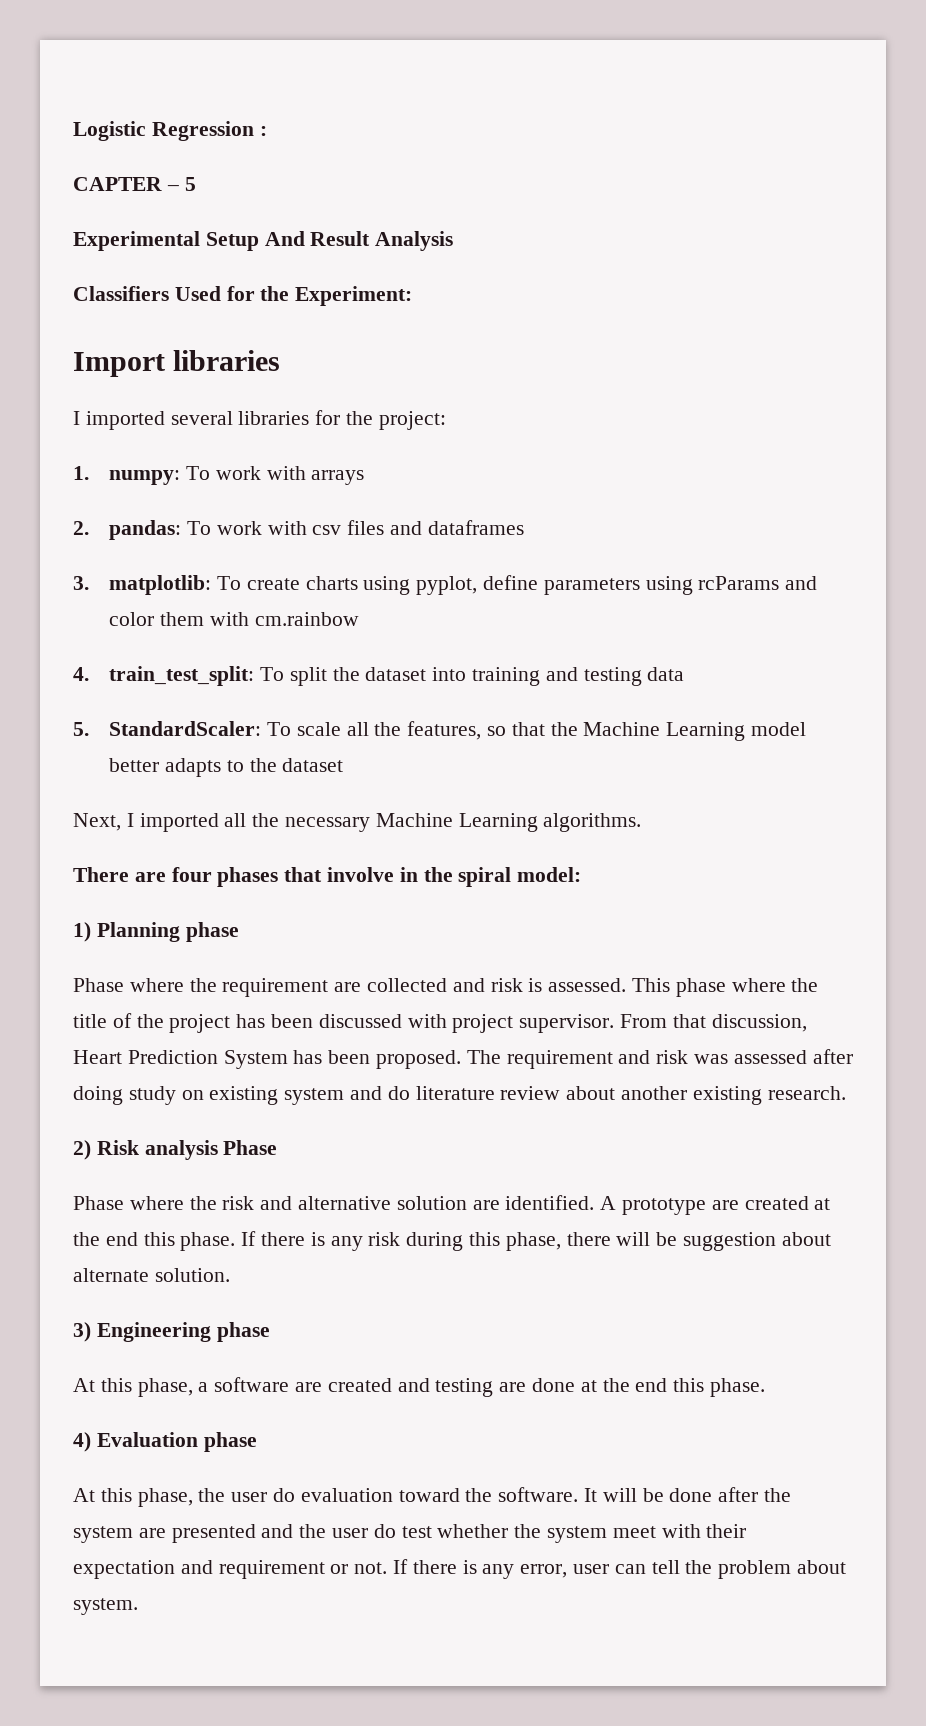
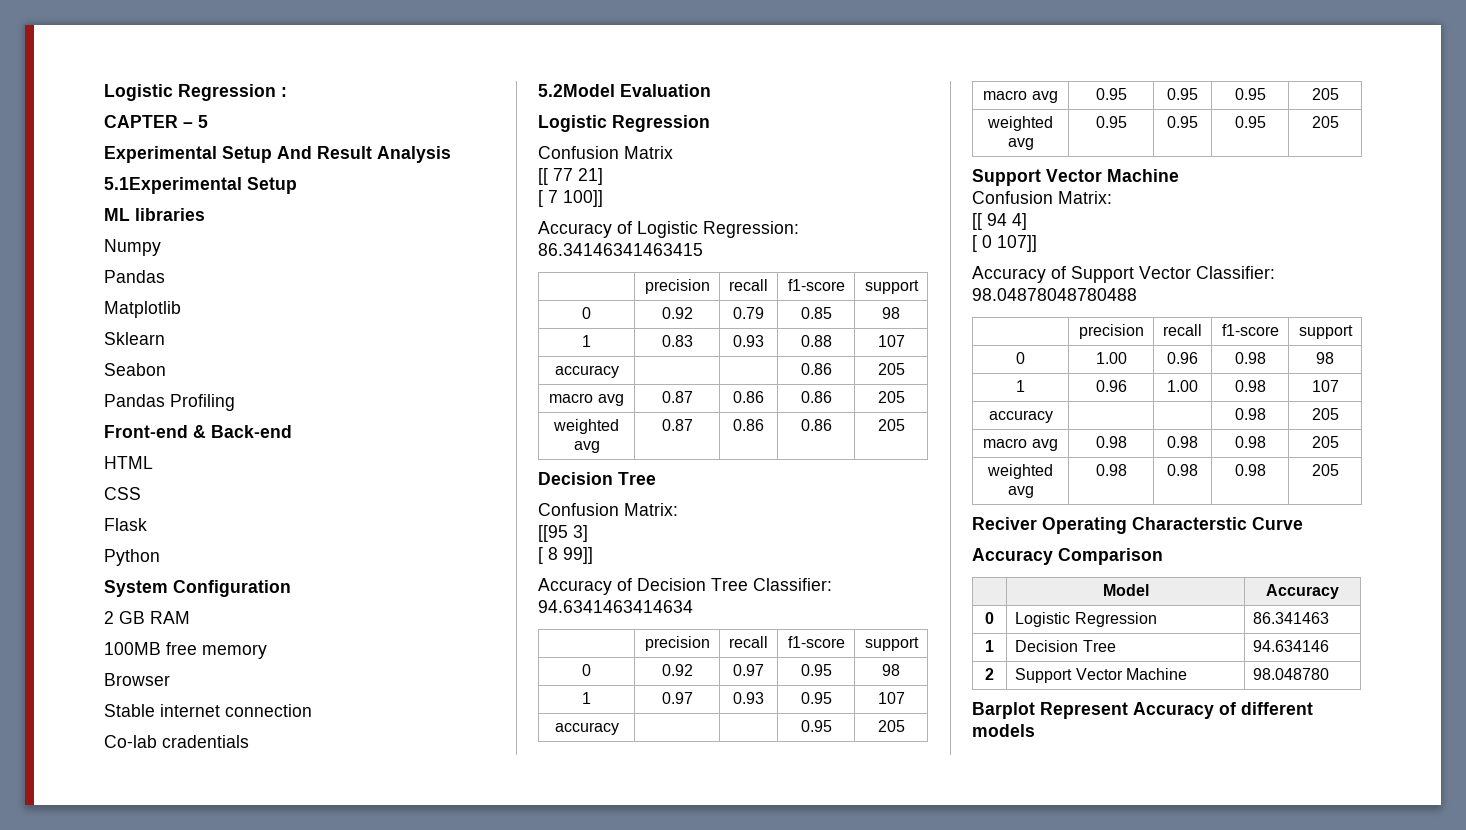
- Classifiers Used for the Experiment:
- Import libraries
- I imported several libraries for the project:
- 1. numpy: To work with arrays
- 2. pandas: To work with csv files and dataframes
- 3. matplotlib: To create charts using pyplot, define parameters using rcParams and color them with cm.rainbow
- 4. train_test_split: To split the dataset into training and testing data
- 5. StandardScaler: To scale all the features, so that the Machine Learning model better adapts to the dataset
- Next, I imported all the necessary Machine Learning algorithms.
- There are four phases that involve in the spiral model:
- 1) Planning phase
- Phase where the requirement are collected and risk is assessed. This phase where the title of the project has been discussed with project supervisor. From that discussion, Heart Prediction System has been proposed. The requirement and risk was assessed after doing study on existing system and do literature review about another existing research.
- 2) Risk analysis Phase
- Phase where the risk and alternative solution are identified. A prototype are created at the end this phase. If there is any risk during this phase, there will be suggestion about alternate solution.
- 3) Engineering phase
- At this phase, a software are created and testing are done at the end this phase.
- 4) Evaluation phase
- At this phase, the user do evaluation toward the software. It will be done after the system are presented and the user do test whether the system meet with their expectation and requirement or not. If there is any error, user can tell the problem about system.
+ 5.1Experimental Setup
+ ML libraries
+ Numpy
+ Pandas
+ Matplotlib
+ Sklearn
+ Seabon
+ Pandas Profiling
+ Front-end & Back-end
+ HTML
+ CSS
+ Flask
+ Python
+ System Configuration
+ 2 GB RAM
+ 100MB free memory
+ Browser
+ Stable internet connection
+ Co-lab cradentials
+ 5.2Model Evaluation
+ Logistic Regression
+ Confusion Matrix
+ [[ 77 21]
+ [ 7 100]]
+ Accuracy of Logistic Regression: 86.34146341463415
+ | precision | recall | f1-score | support
+ 0 | 0.92 | 0.79 | 0.85 | 98
+ 1 | 0.83 | 0.93 | 0.88 | 107
+ accuracy | | | 0.86 | 205
+ macro avg | 0.87 | 0.86 | 0.86 | 205
+ weighted avg | 0.87 | 0.86 | 0.86 | 205
+ Decision Tree
+ Confusion Matrix:
+ [[95 3]
+ [ 8 99]]
+ Accuracy of Decision Tree Classifier: 94.6341463414634
+ | precision | recall | f1-score | support
+ 0 | 0.92 | 0.97 | 0.95 | 98
+ 1 | 0.97 | 0.93 | 0.95 | 107
+ accuracy | | | 0.95 | 205
+ macro avg | 0.95 | 0.95 | 0.95 | 205
+ weighted avg | 0.95 | 0.95 | 0.95 | 205
+ Support Vector Machine
+ Confusion Matrix:
+ [[ 94 4]
+ [ 0 107]]
+ Accuracy of Support Vector Classifier: 98.04878048780488
+ | precision | recall | f1-score | support
+ 0 | 1.00 | 0.96 | 0.98 | 98
+ 1 | 0.96 | 1.00 | 0.98 | 107
+ accuracy | | | 0.98 | 205
+ macro avg | 0.98 | 0.98 | 0.98 | 205
+ weighted avg | 0.98 | 0.98 | 0.98 | 205
+ Reciver Operating Characterstic Curve
+ Accuracy Comparison
+ | Model | Accuracy
+ 0 | Logistic Regression | 86.341463
+ 1 | Decision Tree | 94.634146
+ 2 | Support Vector Machine | 98.048780
+ Barplot Represent Accuracy of different models

